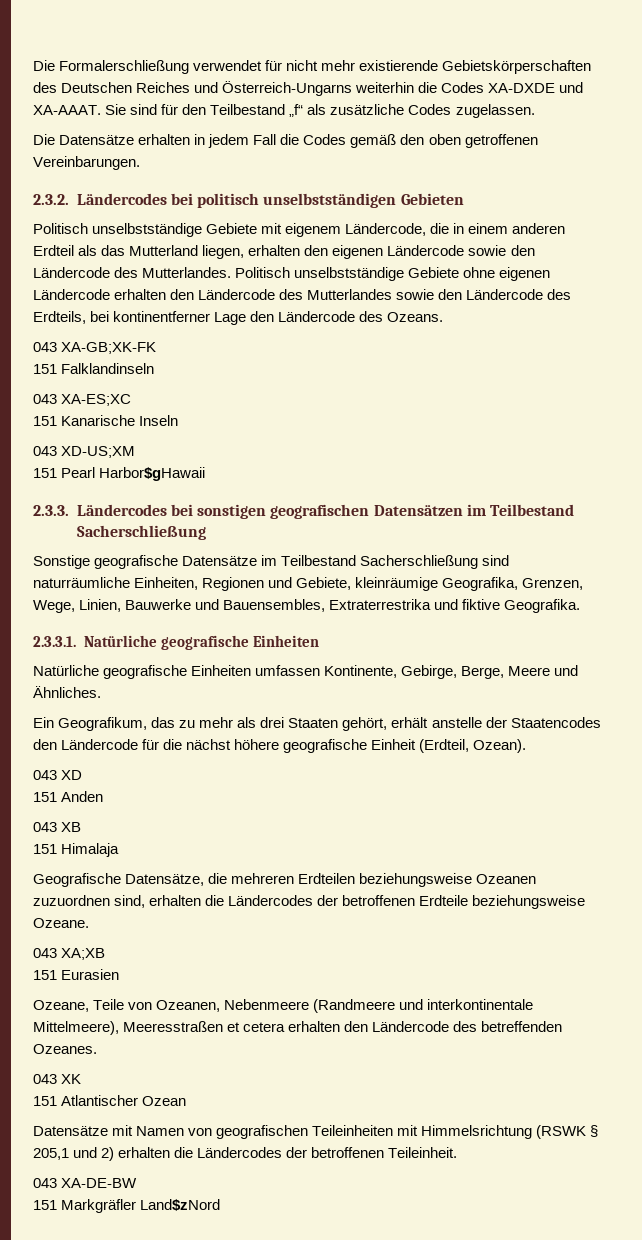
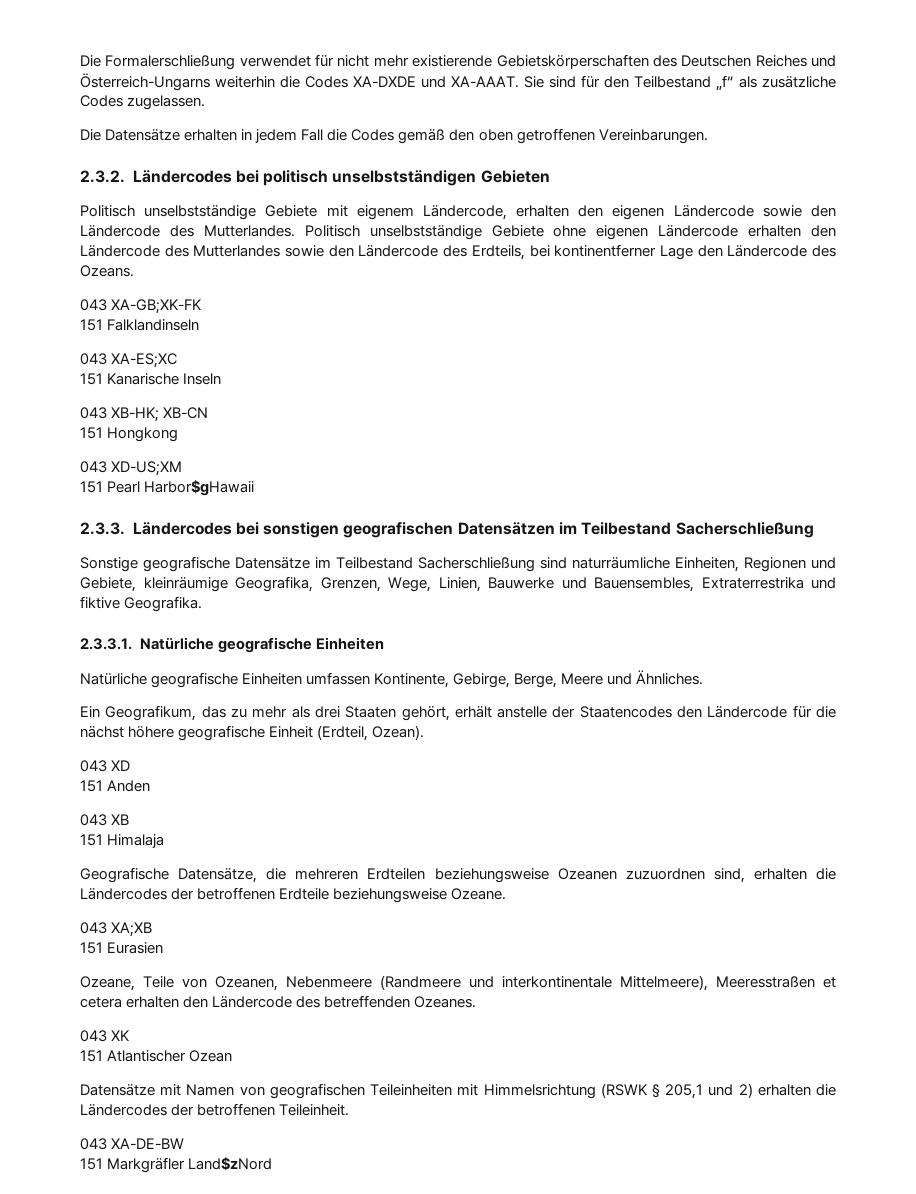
- Politisch unselbstständige Gebiete mit eigenem Ländercode, die in einem anderen Erdteil als das Mutterland liegen, erhalten den eigenen Ländercode sowie den Ländercode des Mutterlandes.
+ Politisch unselbstständige Gebiete mit eigenem Ländercode, erhalten den eigenen Ländercode sowie den Ländercode des Mutterlandes.
+ 043 XB-HK; XB-CN
+ 151 Hongkong

